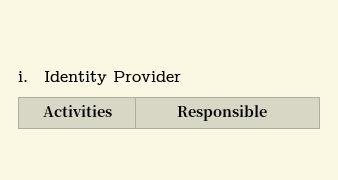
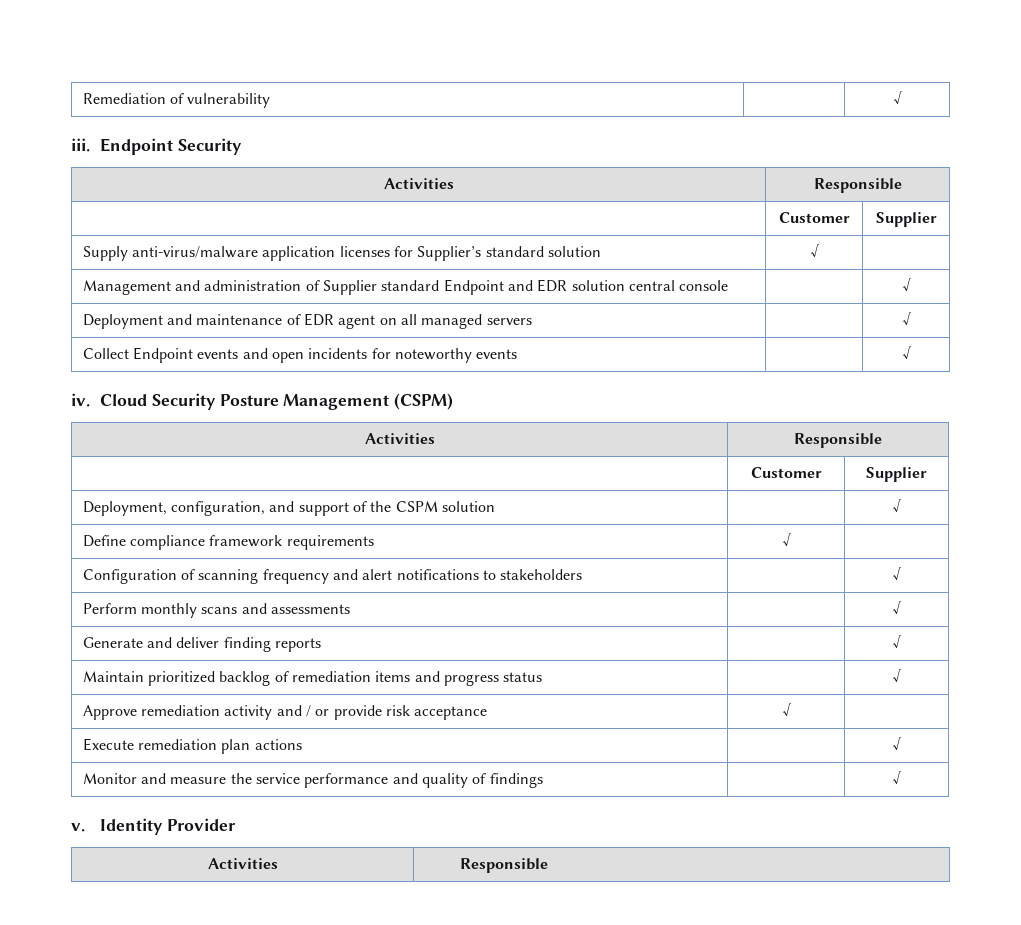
- i.
+ Remediation of vulnerability | | √
+ iii. Endpoint Security
+ Activities | Responsible
+ | Customer | Supplier
+ Supply anti-virus/malware application licenses for Supplier’s standard solution | √ |
+ Management and administration of Supplier standard Endpoint and EDR solution central console | | √
+ Deployment and maintenance of EDR agent on all managed servers | | √
+ Collect Endpoint events and open incidents for noteworthy events | | √
+ iv. Cloud Security Posture Management (CSPM)
+ Activities | Responsible
+ | Customer | Supplier
+ Deployment, configuration, and support of the CSPM solution | | √
+ Define compliance framework requirements | √ |
+ Configuration of scanning frequency and alert notifications to stakeholders | | √
+ Perform monthly scans and assessments | | √
+ Generate and deliver finding reports | | √
+ Maintain prioritized backlog of remediation items and progress status | | √
+ Approve remediation activity and / or provide risk acceptance | √ |
+ Execute remediation plan actions | | √
+ Monitor and measure the service performance and quality of findings | | √
+ v.

